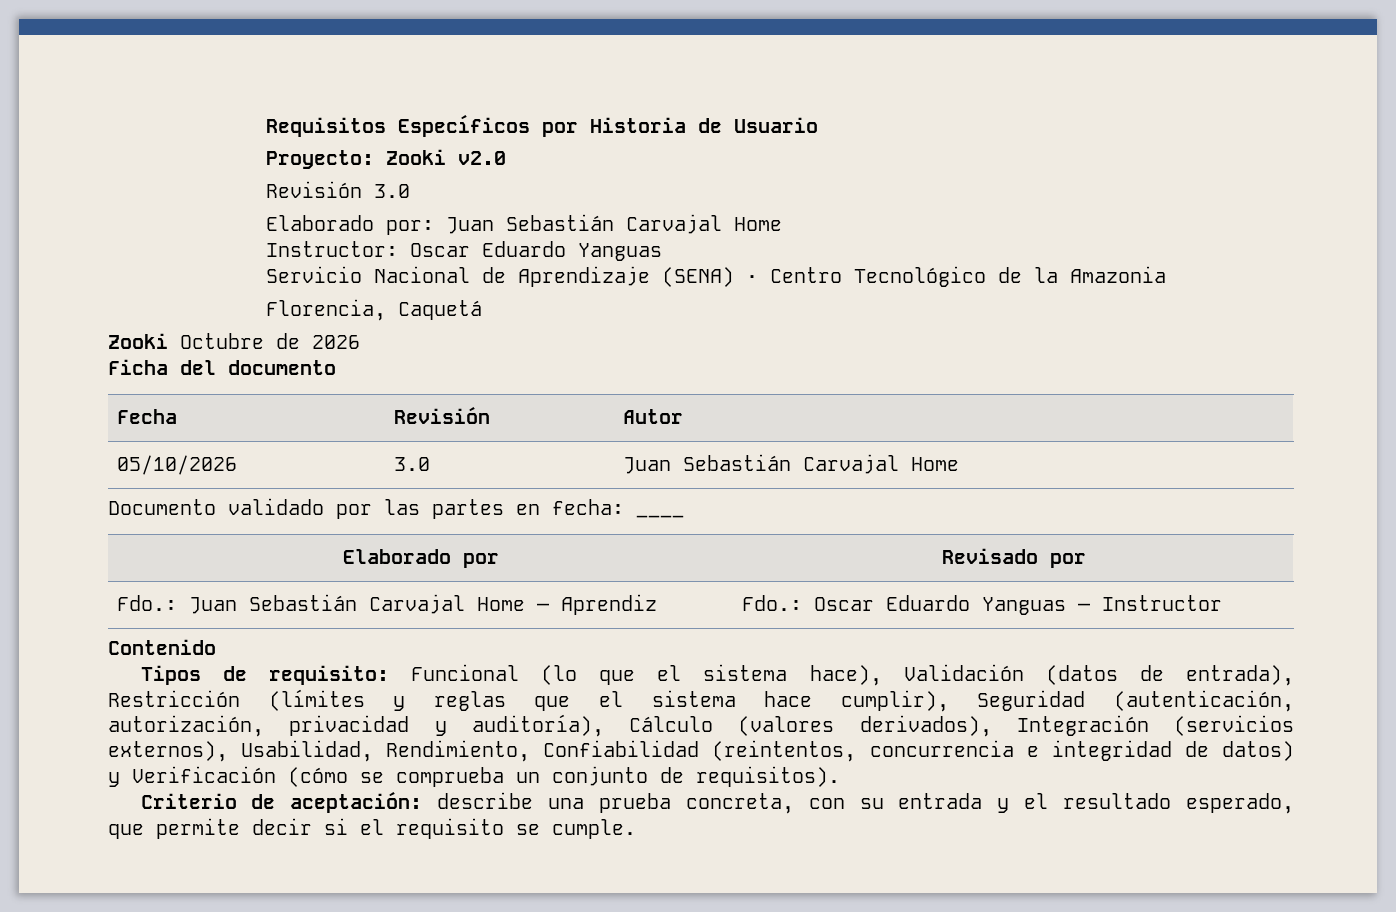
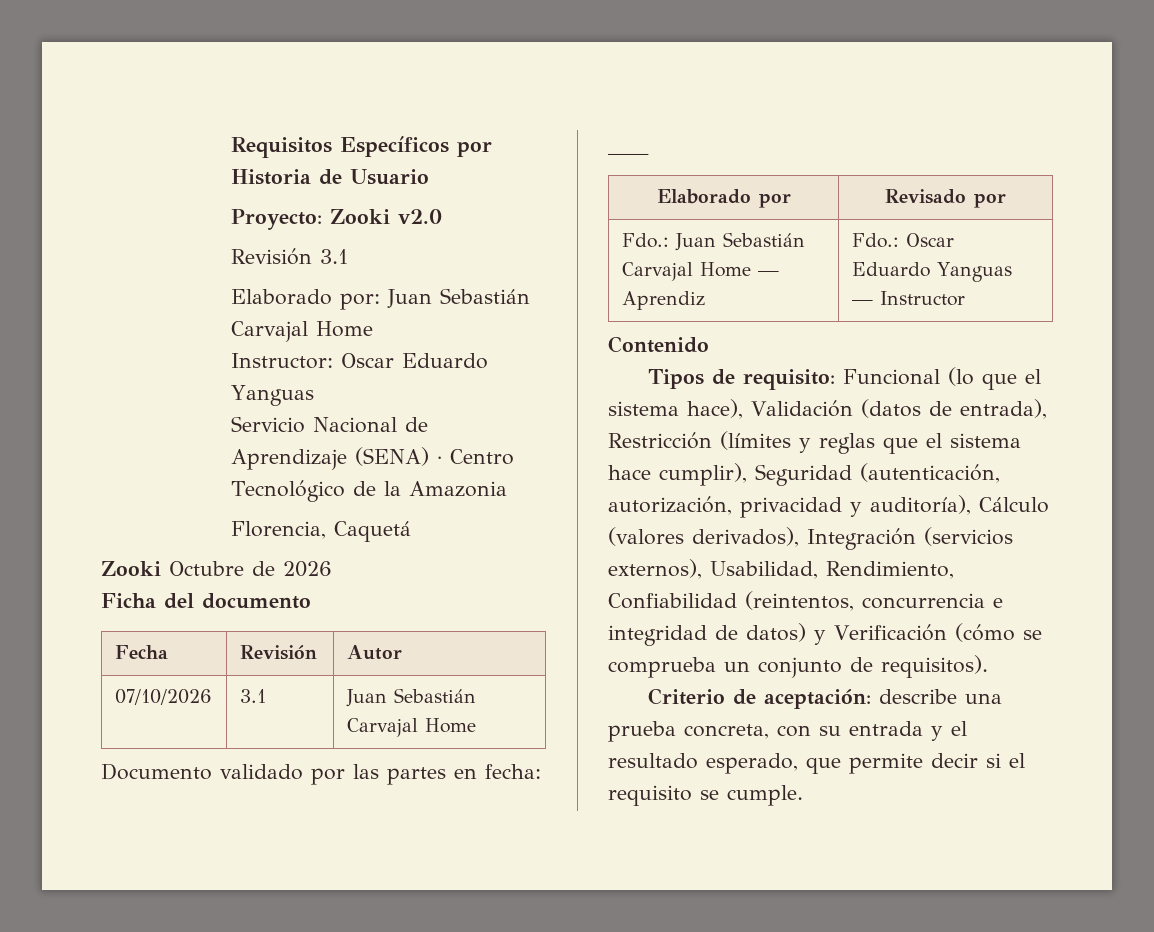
- Revisión 3.0
+ Revisión 3.1
- 05/10/2026 | 3.0 | Juan Sebastián Carvajal Home
+ 07/10/2026 | 3.1 | Juan Sebastián Carvajal Home

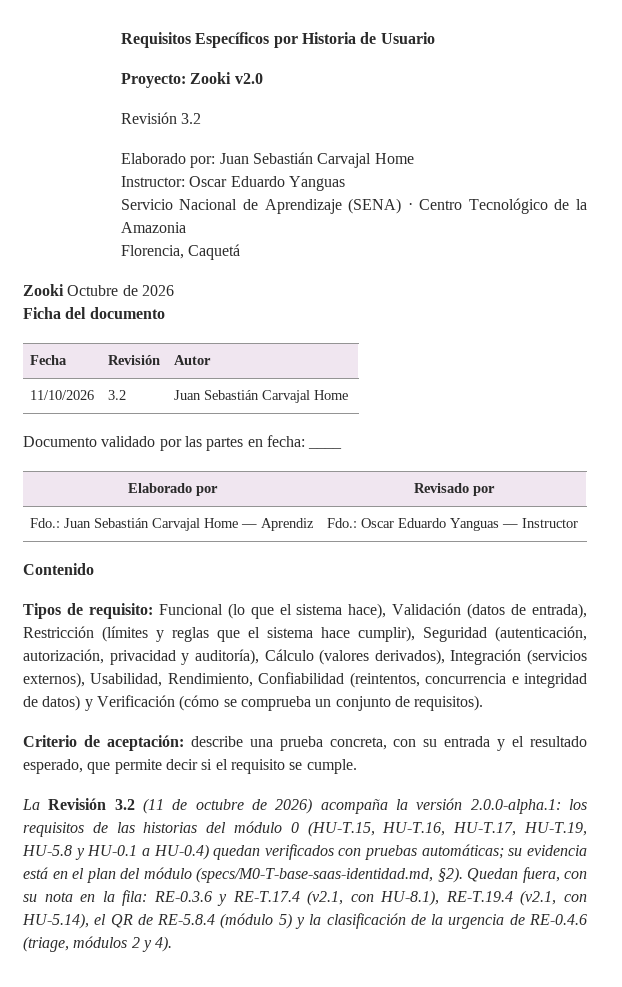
  Proyecto: Zooki v2.0
- Revisión 3.1
+ Revisión 3.2
- 07/10/2026 | 3.1 | Juan Sebastián Carvajal Home
+ 11/10/2026 | 3.2 | Juan Sebastián Carvajal Home
+ La Revisión 3.2 (11 de octubre de 2026) acompaña la versión 2.0.0-alpha.1: los requisitos de las historias del módulo 0 (HU-T.15, HU-T.16, HU-T.17, HU-T.19, HU-5.8 y HU-0.1 a HU-0.4) quedan verificados con pruebas automáticas; su evidencia está en el plan del módulo (specs/M0-T-base-saas-identidad.md, §2). Quedan fuera, con su nota en la fila: RE-0.3.6 y RE-T.17.4 (v2.1, con HU-8.1), RE-T.19.4 (v2.1, con HU-5.14), el QR de RE-5.8.4 (módulo 5) y la clasificación de la urgencia de RE-0.4.6 (triage, módulos 2 y 4).

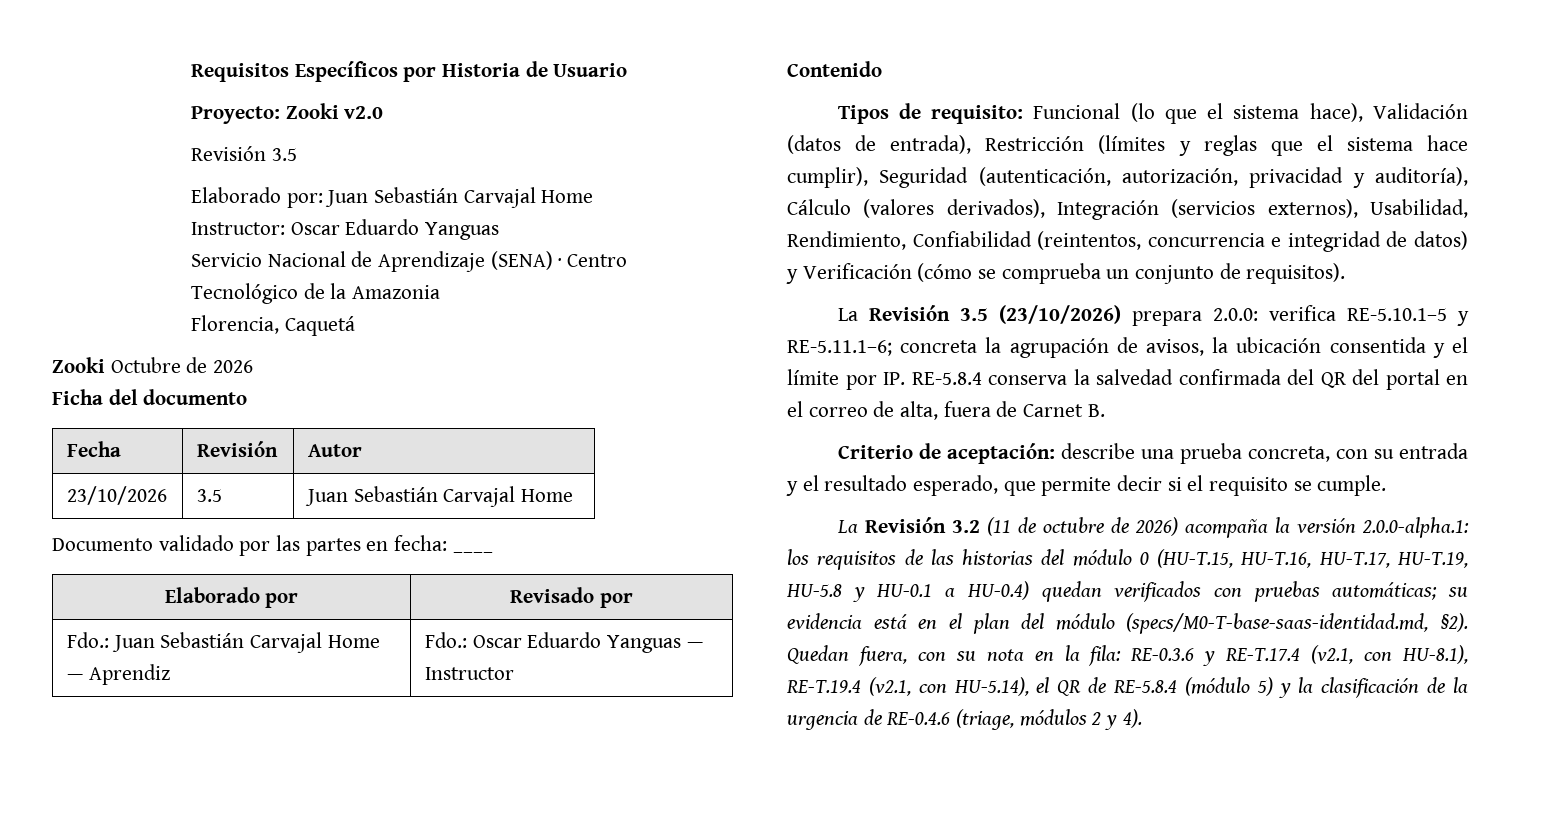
  Proyecto: Zooki v2.0
- Revisión 3.2
+ Revisión 3.5
- 11/10/2026 | 3.2 | Juan Sebastián Carvajal Home
+ 23/10/2026 | 3.5 | Juan Sebastián Carvajal Home
+ La Revisión 3.5 (23/10/2026) prepara 2.0.0: verifica RE-5.10.1–5 y RE-5.11.1–6; concreta la agrupación de avisos, la ubicación consentida y el límite por IP. RE-5.8.4 conserva la salvedad confirmada del QR del portal en el correo de alta, fuera de Carnet B.

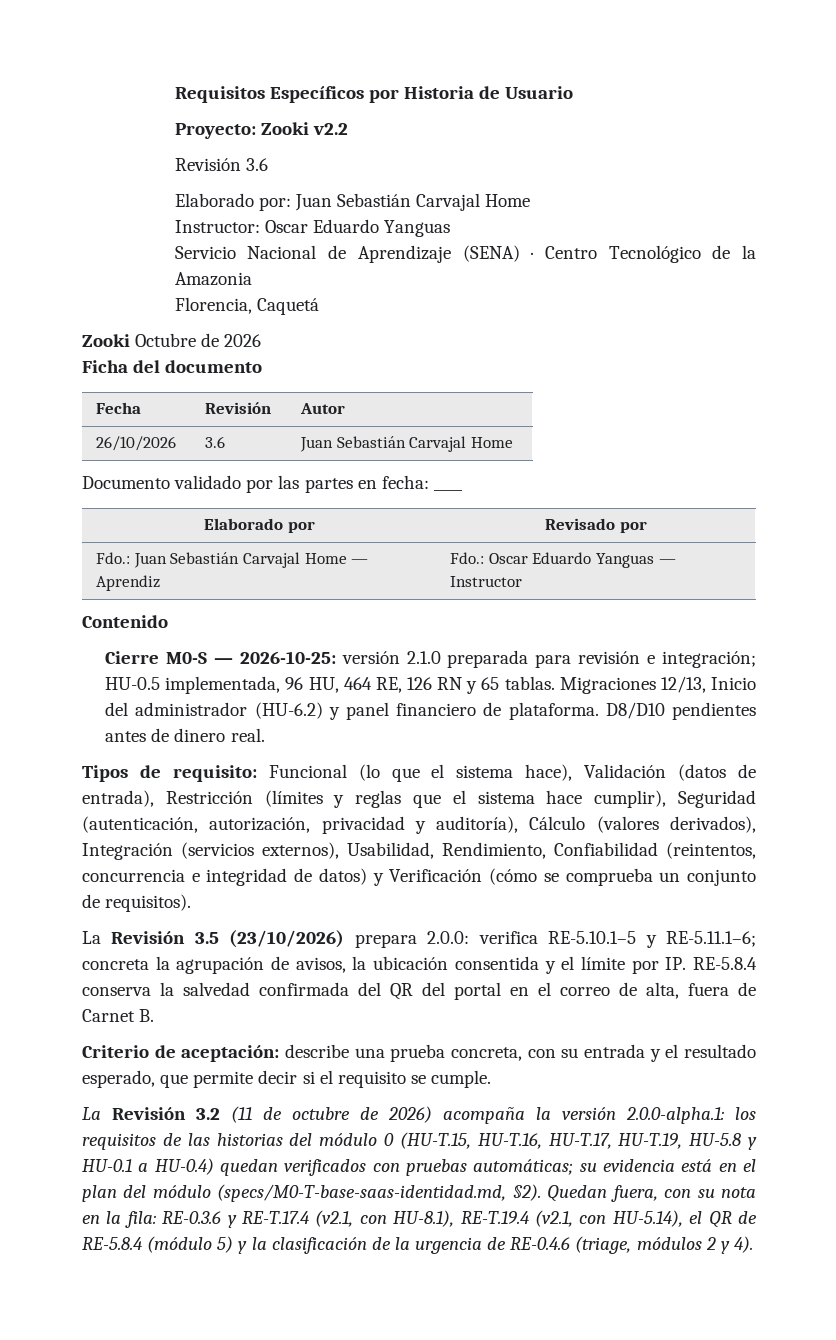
- Proyecto: Zooki v2.0
- Revisión 3.5
+ Proyecto: Zooki v2.2
+ Revisión 3.6
- 23/10/2026 | 3.5 | Juan Sebastián Carvajal Home
+ 26/10/2026 | 3.6 | Juan Sebastián Carvajal Home
+ Cierre M0-S — 2026-10-25: versión 2.1.0 preparada para revisión e integración; HU-0.5 implementada, 96 HU, 464 RE, 126 RN y 65 tablas. Migraciones 12/13, Inicio del administrador (HU-6.2) y panel financiero de plataforma. D8/D10 pendientes antes de dinero real.

